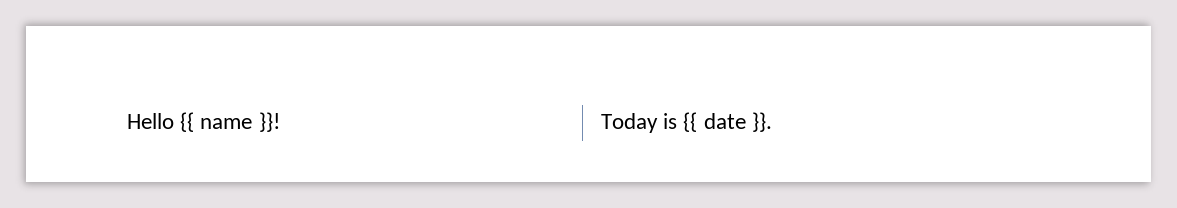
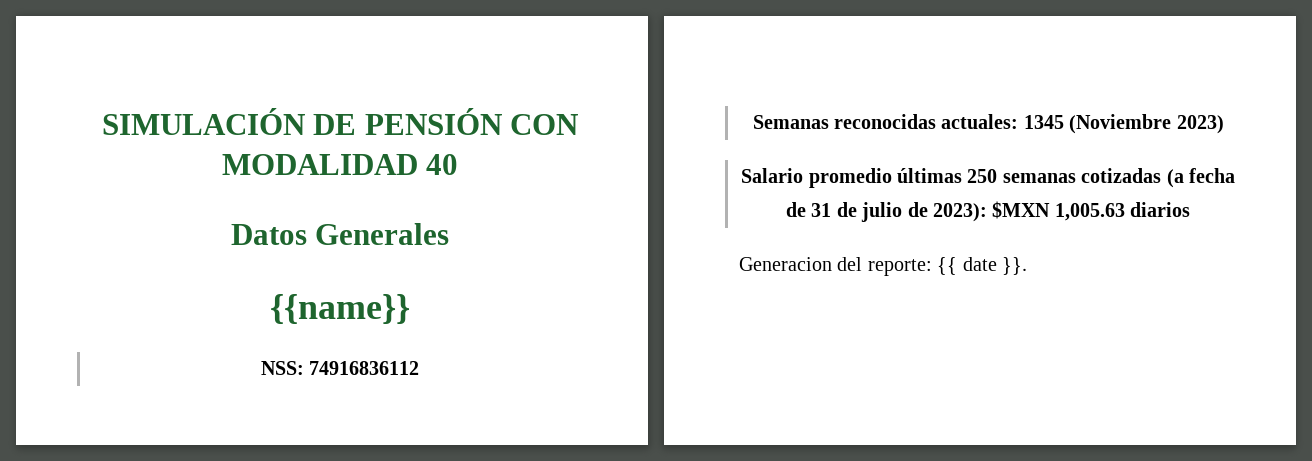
- Hello {{ name }}!
- Today is {{ date }}.
+ SIMULACIÓN DE PENSIÓN CON MODALIDAD 40
+ Datos Generales
+ {{name}}
+ NSS: 74916836112
+ Semanas reconocidas actuales: 1345 (Noviembre 2023)
+ Salario promedio últimas 250 semanas cotizadas (a fecha de 31 de julio de 2023): $MXN 1,005.63 diarios
+ Generacion del reporte: {{ date }}.

